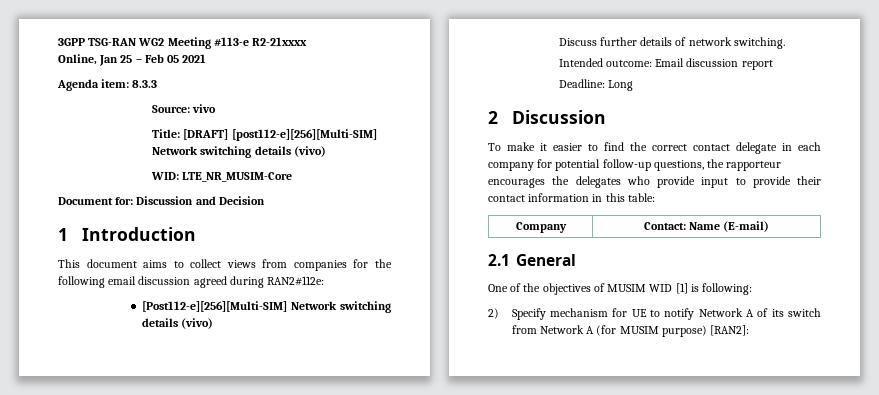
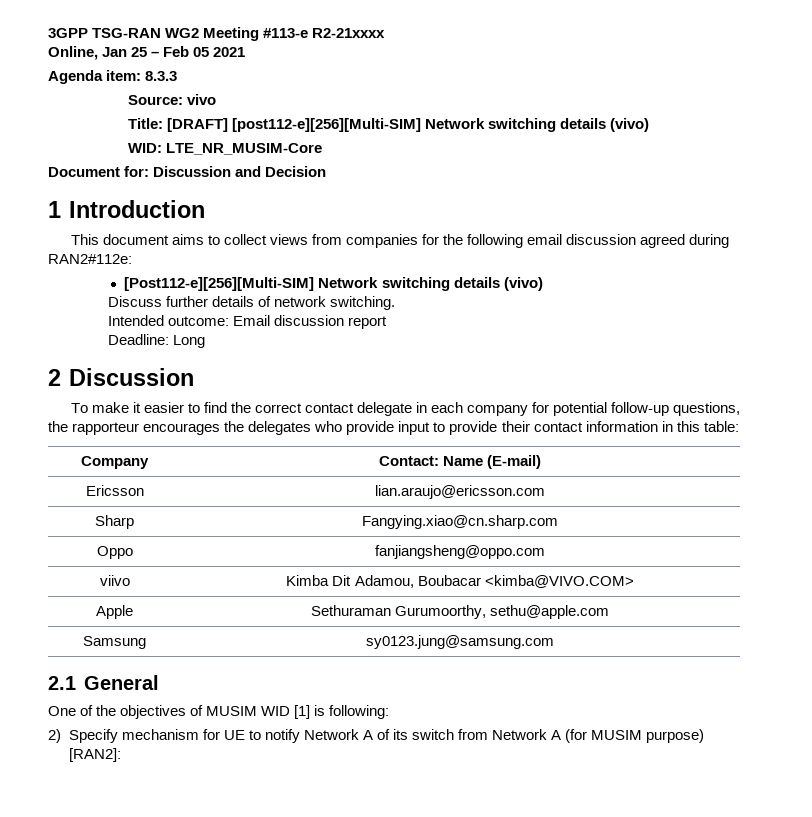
+ Ericsson | lian.araujo@ericsson.com
+ Sharp | Fangying.xiao@cn.sharp.com
+ Oppo | fanjiangsheng@oppo.com
+ viivo | Kimba Dit Adamou, Boubacar <kimba@VIVO.COM>
+ Apple | Sethuraman Gurumoorthy, sethu@apple.com
+ Samsung | sy0123.jung@samsung.com

